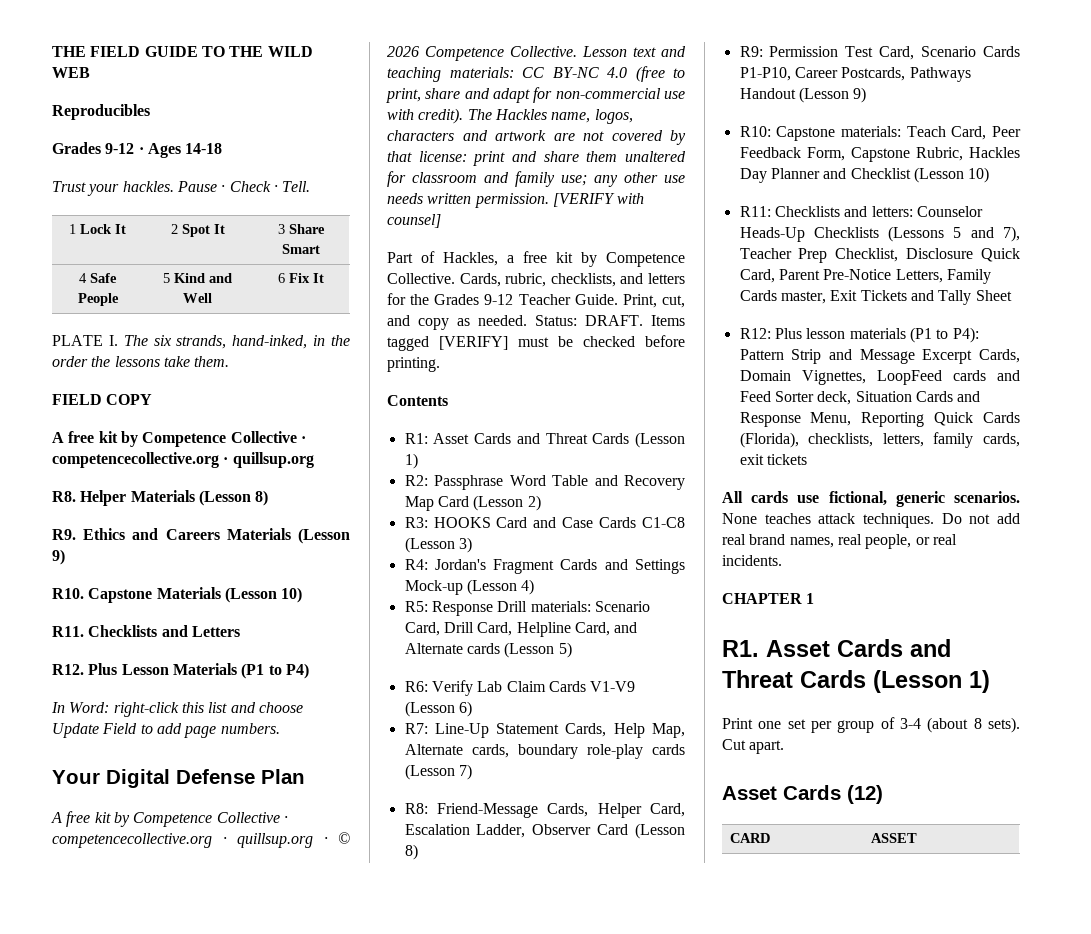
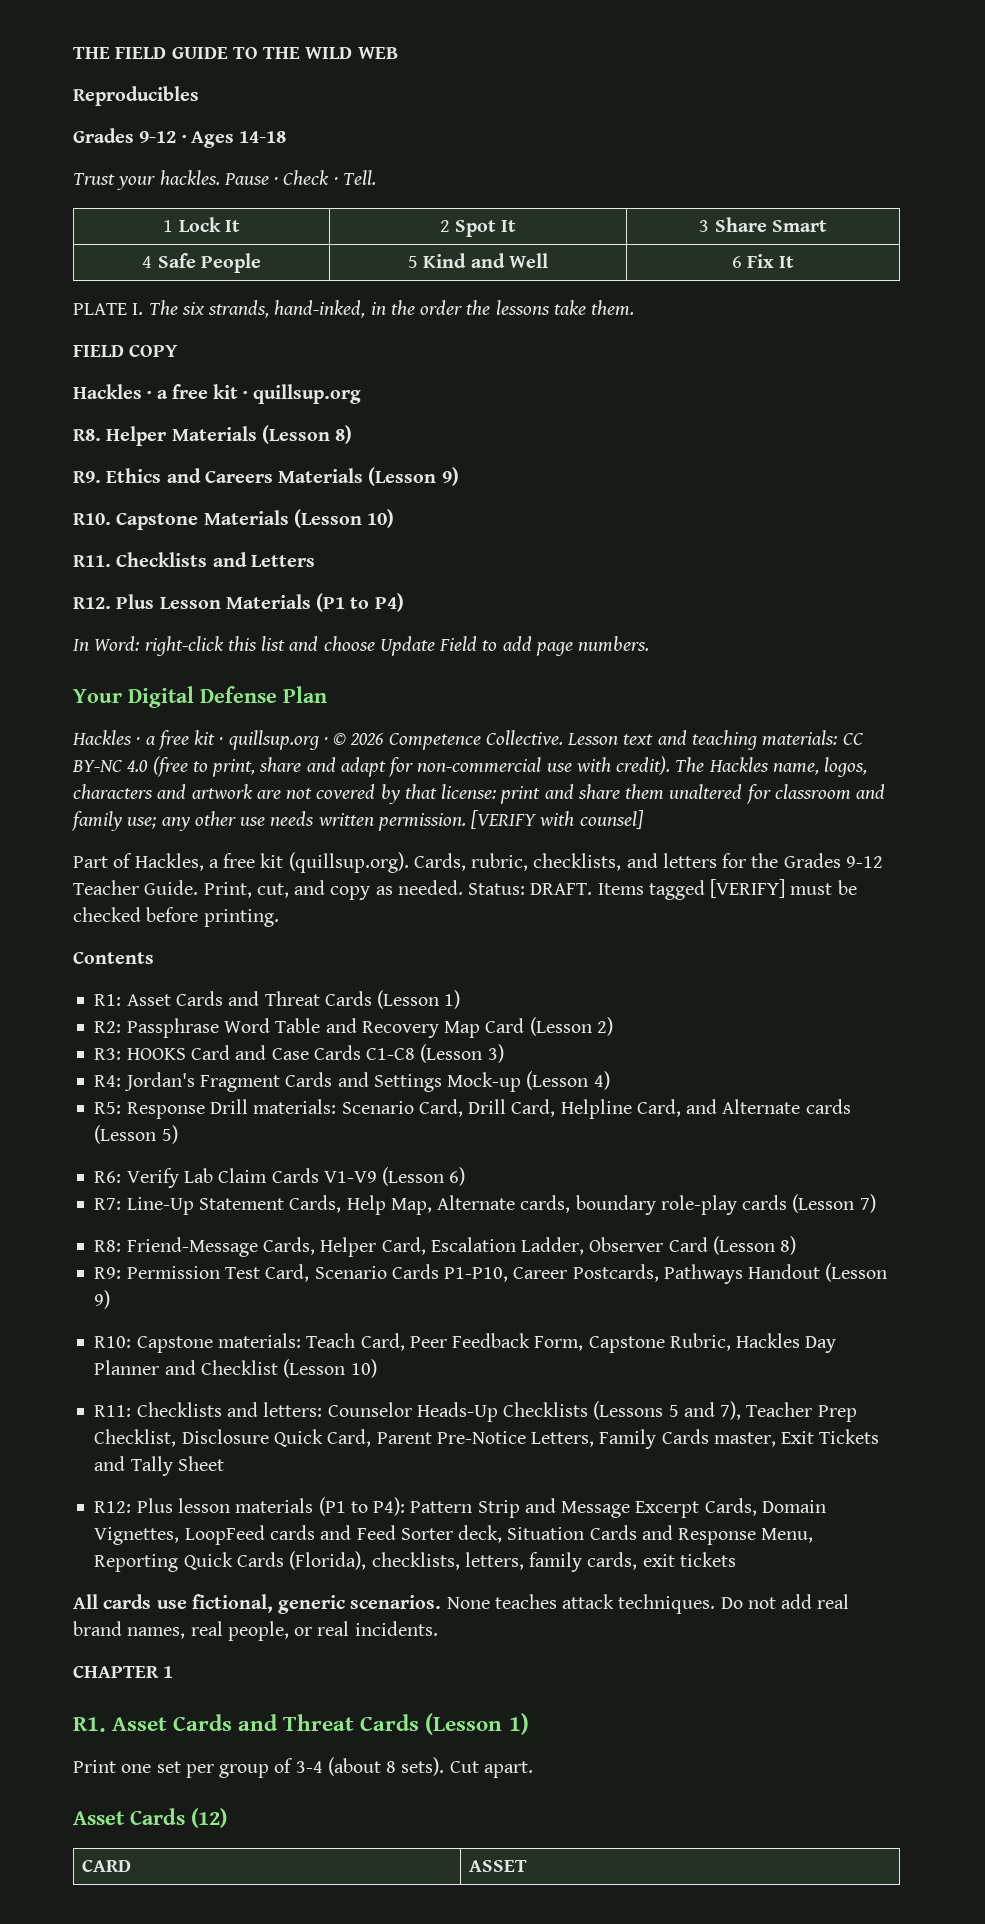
  FIELD COPY
- A free kit by Competence Collective · competencecollective.org · quillsup.org
+ Hackles · a free kit · quillsup.org
- A free kit by Competence Collective · competencecollective.org · quillsup.org · © 2026 Competence Collective.
+ Hackles · a free kit · quillsup.org · © 2026 Competence Collective.
- Part of Hackles, a free kit by Competence Collective. Cards, rubric, checklists, and letters for the Grades 9-12 Teacher Guide.
+ Part of Hackles, a free kit (quillsup.org). Cards, rubric, checklists, and letters for the Grades 9-12 Teacher Guide.

